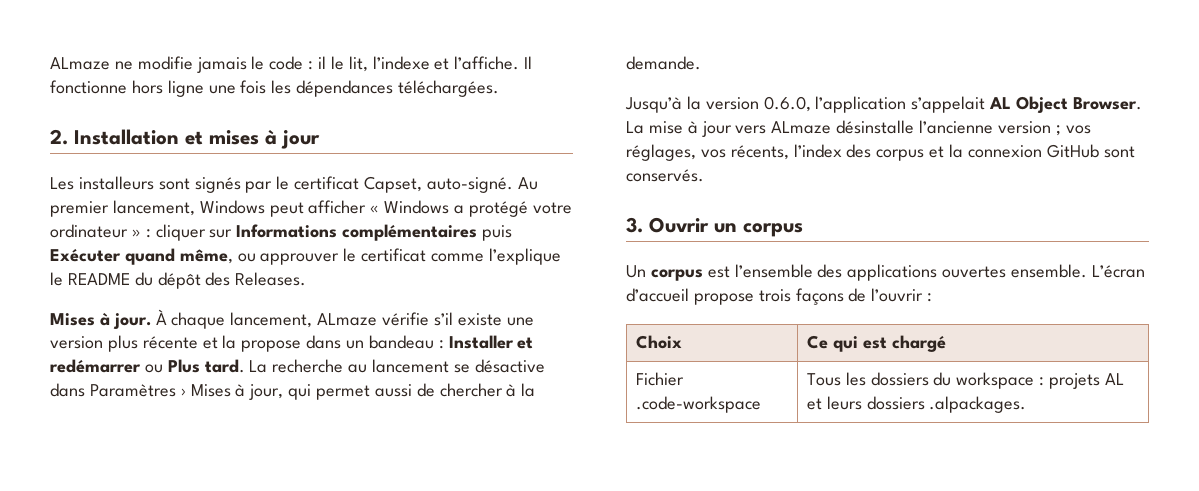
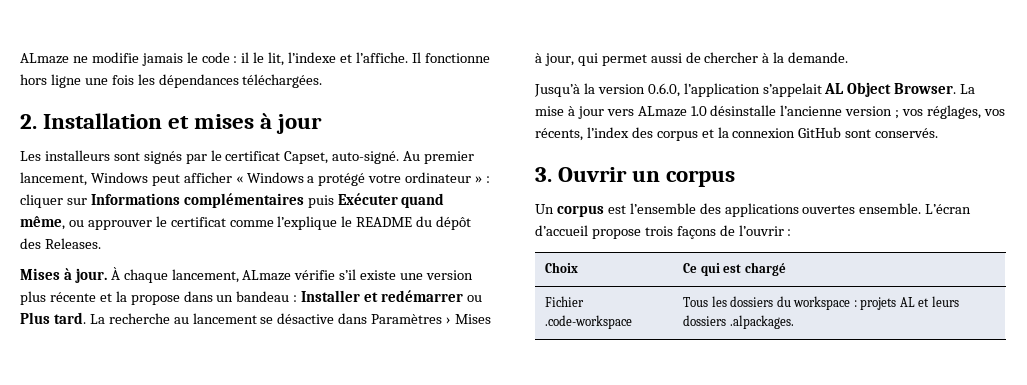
- La mise à jour vers ALmaze désinstalle l’ancienne version ; vos réglages, vos récents, l’index des corpus et la connexion GitHub sont conservés.
+ La mise à jour vers ALmaze 1.0 désinstalle l’ancienne version ; vos réglages, vos récents, l’index des corpus et la connexion GitHub sont conservés.

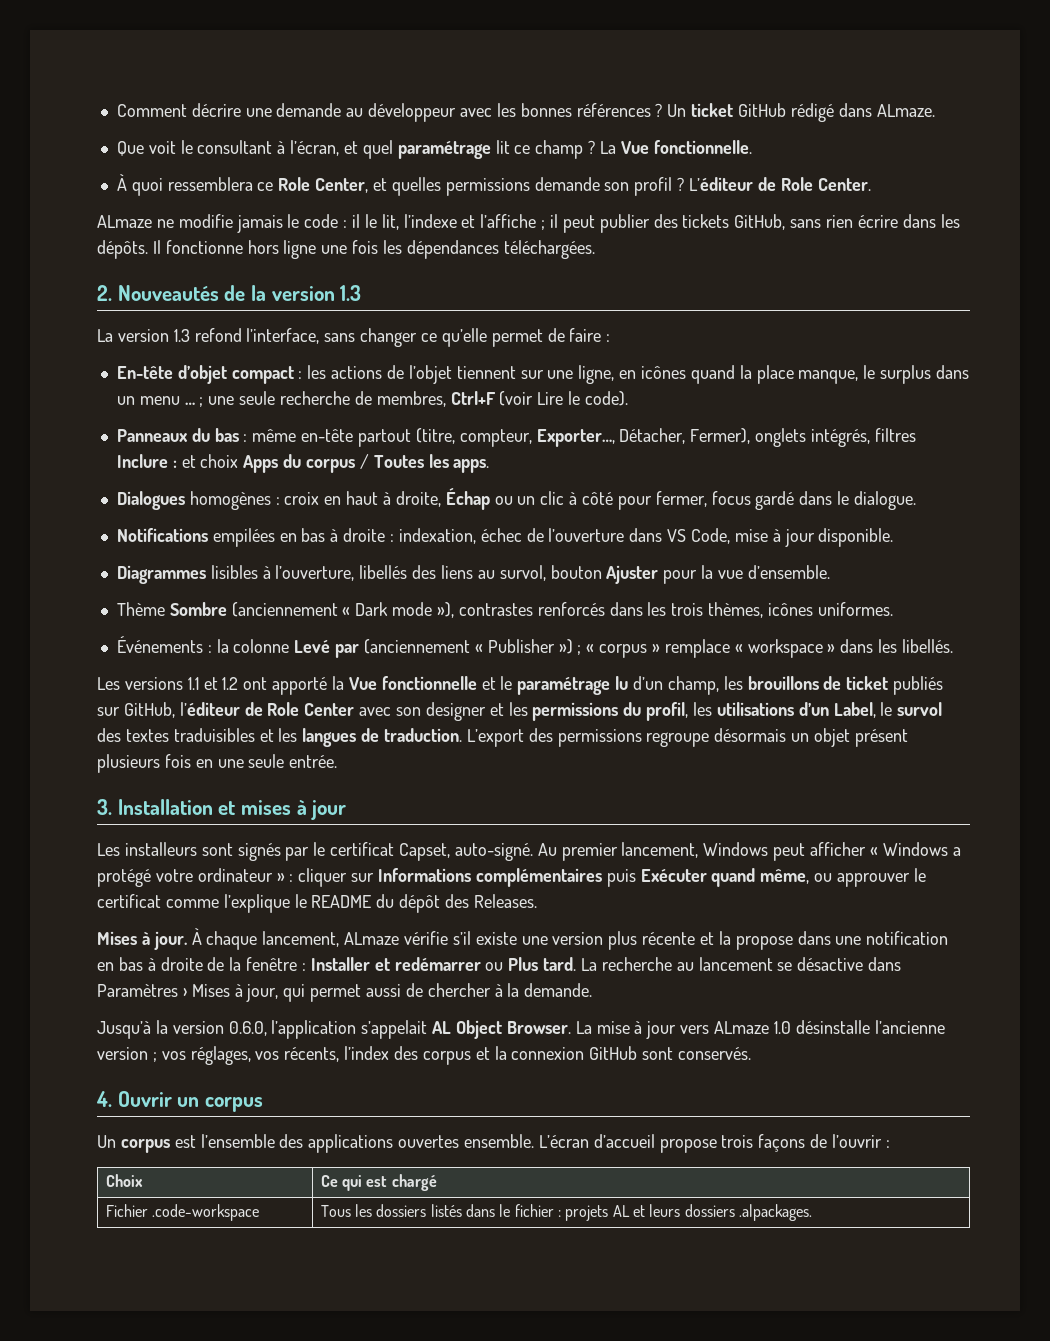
+ Comment décrire une demande au développeur avec les bonnes références ? Un ticket GitHub rédigé dans ALmaze.
+ Que voit le consultant à l’écran, et quel paramétrage lit ce champ ? La Vue fonctionnelle.
+ À quoi ressemblera ce Role Center, et quelles permissions demande son profil ? L’éditeur de Role Center.
- ALmaze ne modifie jamais le code : il le lit, l’indexe et l’affiche.
+ ALmaze ne modifie jamais le code : il le lit, l’indexe et l’affiche ; il peut publier des tickets GitHub, sans rien écrire dans les dépôts.
- 2. Installation et mises à jour
+ 2. Nouveautés de la version 1.3
+ La version 1.3 refond l’interface, sans changer ce qu’elle permet de faire :
+ En-tête d’objet compact : les actions de l’objet tiennent sur une ligne, en icônes quand la place manque, le surplus dans un menu … ; une seule recherche de membres, Ctrl+F (voir Lire le code).
+ Panneaux du bas : même en-tête partout (titre, compteur, Exporter…, Détacher, Fermer), onglets intégrés, filtres Inclure : et choix Apps du corpus / Toutes les apps.
+ Dialogues homogènes : croix en haut à droite, Échap ou un clic à côté pour fermer, focus gardé dans le dialogue.
+ Notifications empilées en bas à droite : indexation, échec de l’ouverture dans VS Code, mise à jour disponible.
+ Diagrammes lisibles à l’ouverture, libellés des liens au survol, bouton Ajuster pour la vue d’ensemble.
+ Thème Sombre (anciennement « Dark mode »), contrastes renforcés dans les trois thèmes, icônes uniformes.
+ Événements : la colonne Levé par (anciennement « Publisher ») ; « corpus » remplace « workspace » dans les libellés.
+ Les versions 1.1 et 1.2 ont apporté la Vue fonctionnelle et le paramétrage lu d’un champ, les brouillons de ticket publiés sur GitHub, l’éditeur de Role Center avec son designer et les permissions du profil, les utilisations d’un Label, le survol des textes traduisibles et les langues de traduction. L’export des permissions regroupe désormais un objet présent plusieurs fois en une seule entrée.
+ 3. Installation et mises à jour
- À chaque lancement, ALmaze vérifie s’il existe une version plus récente et la propose dans un bandeau : Installer et redémarrer ou Plus tard.
+ À chaque lancement, ALmaze vérifie s’il existe une version plus récente et la propose dans une notification en bas à droite de la fenêtre : Installer et redémarrer ou Plus tard.
- 3. Ouvrir un corpus
+ 4. Ouvrir un corpus
- Fichier .code-workspace | Tous les dossiers du workspace : projets AL et leurs dossiers .alpackages.
+ Fichier .code-workspace | Tous les dossiers listés dans le fichier : projets AL et leurs dossiers .alpackages.

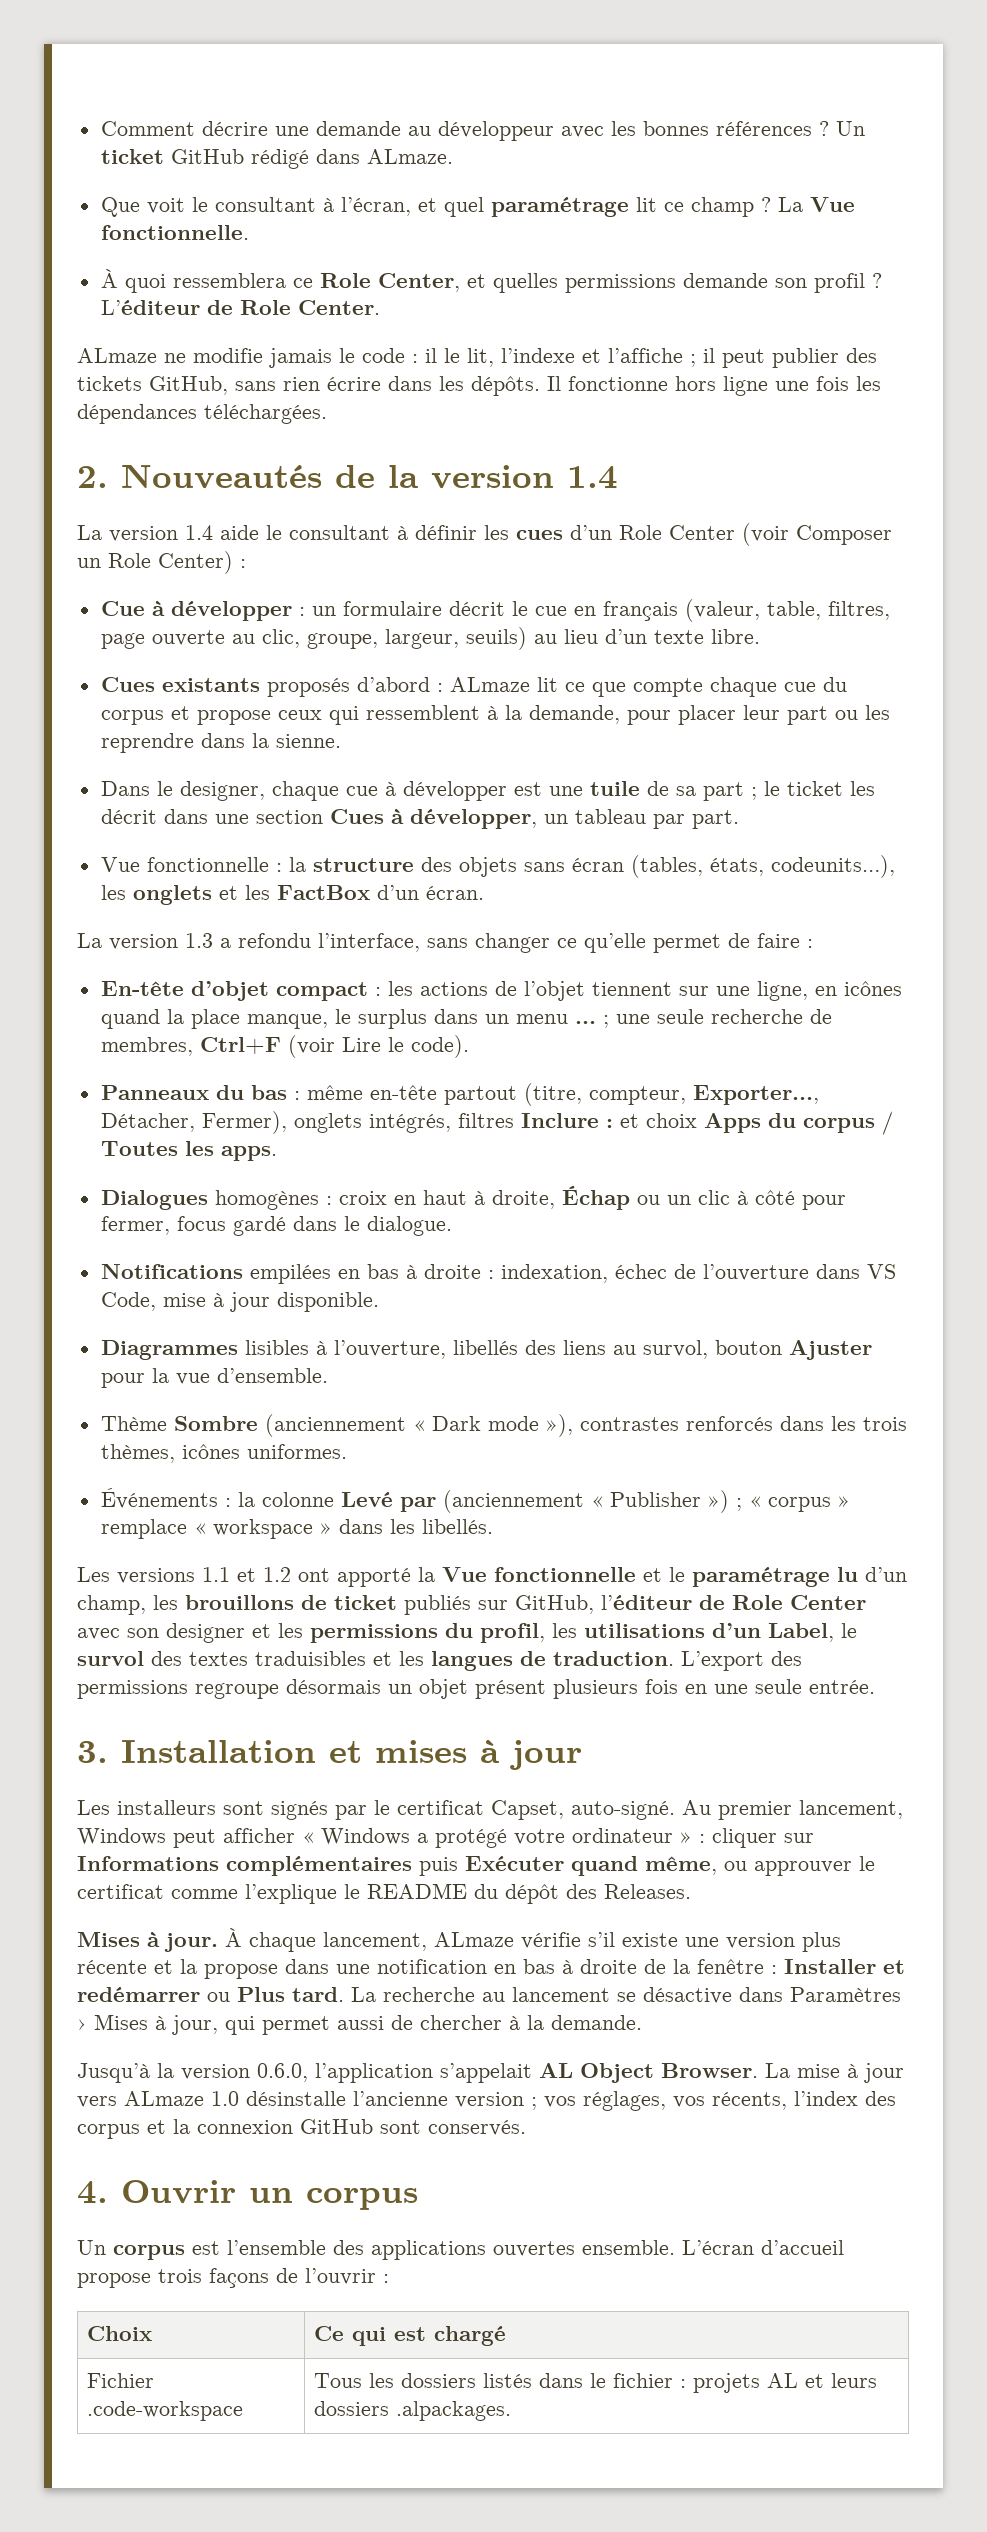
- 2. Nouveautés de la version 1.3
+ 2. Nouveautés de la version 1.4
+ La version 1.4 aide le consultant à définir les cues d’un Role Center (voir Composer un Role Center) :
+ Cue à développer : un formulaire décrit le cue en français (valeur, table, filtres, page ouverte au clic, groupe, largeur, seuils) au lieu d’un texte libre.
+ Cues existants proposés d’abord : ALmaze lit ce que compte chaque cue du corpus et propose ceux qui ressemblent à la demande, pour placer leur part ou les reprendre dans la sienne.
+ Dans le designer, chaque cue à développer est une tuile de sa part ; le ticket les décrit dans une section Cues à développer, un tableau par part.
+ Vue fonctionnelle : la structure des objets sans écran (tables, états, codeunits…), les onglets et les FactBox d’un écran.
- La version 1.3 refond l’interface, sans changer ce qu’elle permet de faire :
+ La version 1.3 a refondu l’interface, sans changer ce qu’elle permet de faire :

